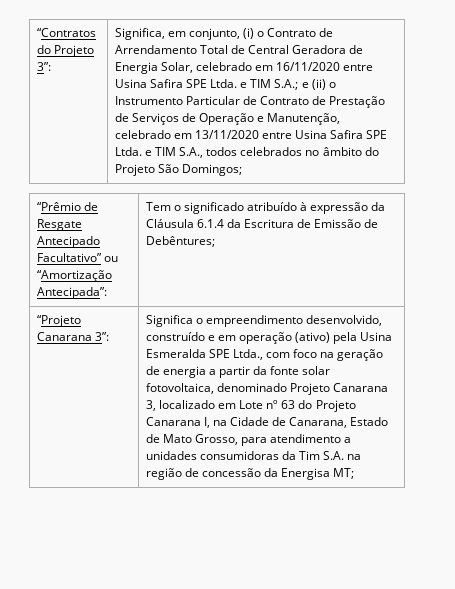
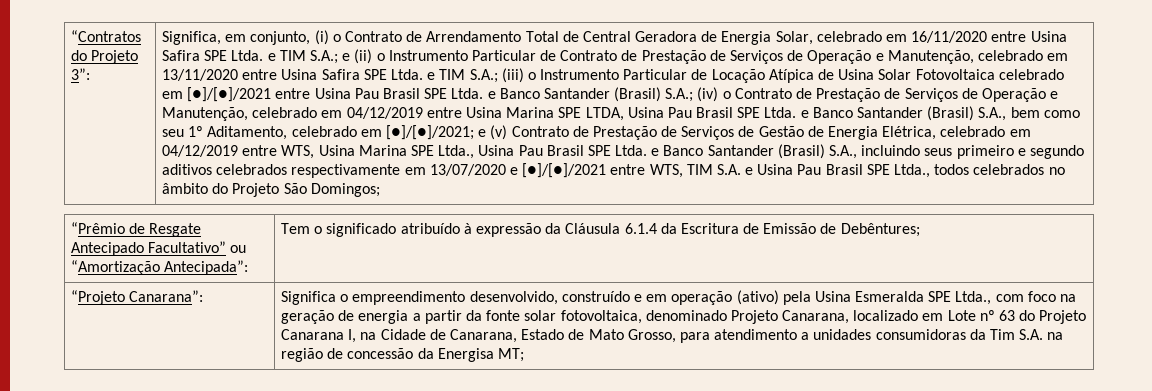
- Significa, em conjunto, (i) o Contrato de Arrendamento Total de Central Geradora de Energia Solar, celebrado em 16/11/2020 entre Usina Safira SPE Ltda. e TIM S.A.; e (ii) o Instrumento Particular de Contrato de Prestação de Serviços de Operação e Manutenção, celebrado em 13/11/2020 entre Usina Safira SPE Ltda. e TIM S.A., todos celebrados no âmbito do Projeto São Domingos;
+ Significa, em conjunto, (i) o Contrato de Arrendamento Total de Central Geradora de Energia Solar, celebrado em 16/11/2020 entre Usina Safira SPE Ltda. e TIM S.A.; e (ii) o Instrumento Particular de Contrato de Prestação de Serviços de Operação e Manutenção, celebrado em 13/11/2020 entre Usina Safira SPE Ltda. e TIM S.A.; (iii) o Instrumento Particular de Locação Atípica de Usina Solar Fotovoltaica celebrado em [●]/[●]/2021 entre Usina Pau Brasil SPE Ltda. e Banco Santander (Brasil) S.A.; (iv) o Contrato de Prestação de Serviços de Operação e Manutenção, celebrado em 04/12/2019 entre Usina Marina SPE LTDA, Usina Pau Brasil SPE Ltda. e Banco Santander (Brasil) S.A., bem como seu 1º Aditamento, celebrado em [●]/[●]/2021; e (v) Contrato de Prestação de Serviços de Gestão de Energia Elétrica, celebrado em 04/12/2019 entre WTS, Usina Marina SPE Ltda., Usina Pau Brasil SPE Ltda. e Banco Santander (Brasil) S.A., incluindo seus primeiro e segundo aditivos celebrados respectivamente em 13/07/2020 e [●]/[●]/2021 entre WTS, TIM S.A. e Usina Pau Brasil SPE Ltda., todos celebrados no âmbito do Projeto São Domingos;
- “Projeto Canarana 3”:
+ “Projeto Canarana”:
- Significa o empreendimento desenvolvido, construído e em operação (ativo) pela Usina Esmeralda SPE Ltda., com foco na geração de energia a partir da fonte solar fotovoltaica, denominado Projeto Canarana 3, localizado em Lote nº 63 do Projeto Canarana I, na Cidade de Canarana, Estado de Mato Grosso, para atendimento a unidades consumidoras da Tim S.A. na região de concessão da Energisa MT;
+ Significa o empreendimento desenvolvido, construído e em operação (ativo) pela Usina Esmeralda SPE Ltda., com foco na geração de energia a partir da fonte solar fotovoltaica, denominado Projeto Canarana, localizado em Lote nº 63 do Projeto Canarana I, na Cidade de Canarana, Estado de Mato Grosso, para atendimento a unidades consumidoras da Tim S.A. na região de concessão da Energisa MT;

